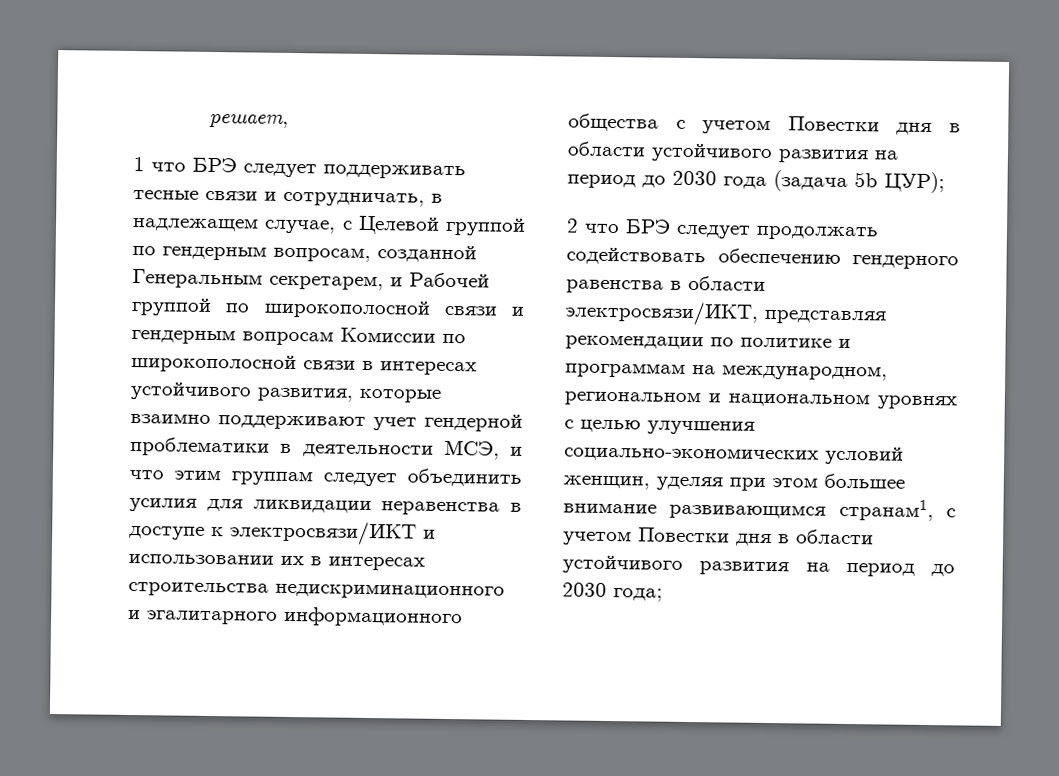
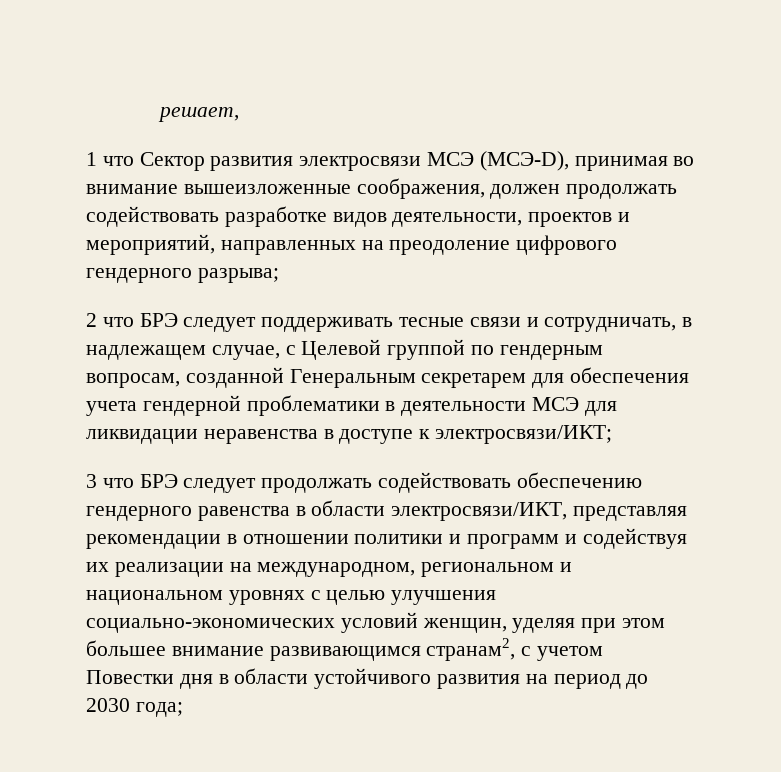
- 1 что БРЭ следует поддерживать тесные связи и сотрудничать, в надлежащем случае, с Целевой группой по гендерным вопросам, созданной Генеральным секретарем, и Рабочей группой по широкополосной связи и гендерным вопросам Комиссии по широкополосной связи в интересах устойчивого развития, которые взаимно поддерживают учет гендерной проблематики в деятельности МСЭ, и что этим группам следует объединить усилия для ликвидации неравенства в доступе к электросвязи/ИКТ и использовании их в интересах строительства недискриминационного и эгалитарного информационного общества с учетом Повестки дня в области устойчивого развития на период до 2030 года (задача 5b ЦУР);
- 2 что БРЭ следует продолжать содействовать обеспечению гендерного равенства в области электросвязи/ИКТ, представляя рекомендации по политике и программам на международном, региональном и национальном уровнях с целью улучшения социально-экономических условий женщин, уделяя при этом большее внимание развивающимся странам1, с учетом Повестки дня в области устойчивого развития на период до 2030 года;
+ 1 что Сектор развития электросвязи МСЭ (МСЭ-D), принимая во внимание вышеизложенные соображения, должен продолжать содействовать разработке видов деятельности, проектов и мероприятий, направленных на преодоление цифрового гендерного разрыва;
+ 2 что БРЭ следует поддерживать тесные связи и сотрудничать, в надлежащем случае, с Целевой группой по гендерным вопросам, созданной Генеральным секретарем для обеспечения учета гендерной проблематики в деятельности МСЭ для ликвидации неравенства в доступе к электросвязи/ИКТ;
+ 3 что БРЭ следует продолжать содействовать обеспечению гендерного равенства в области электросвязи/ИКТ, представляя рекомендации в отношении политики и программ и содействуя их реализации на международном, региональном и национальном уровнях с целью улучшения социально-экономических условий женщин, уделяя при этом большее внимание развивающимся странам2, с учетом Повестки дня в области устойчивого развития на период до 2030 года;

